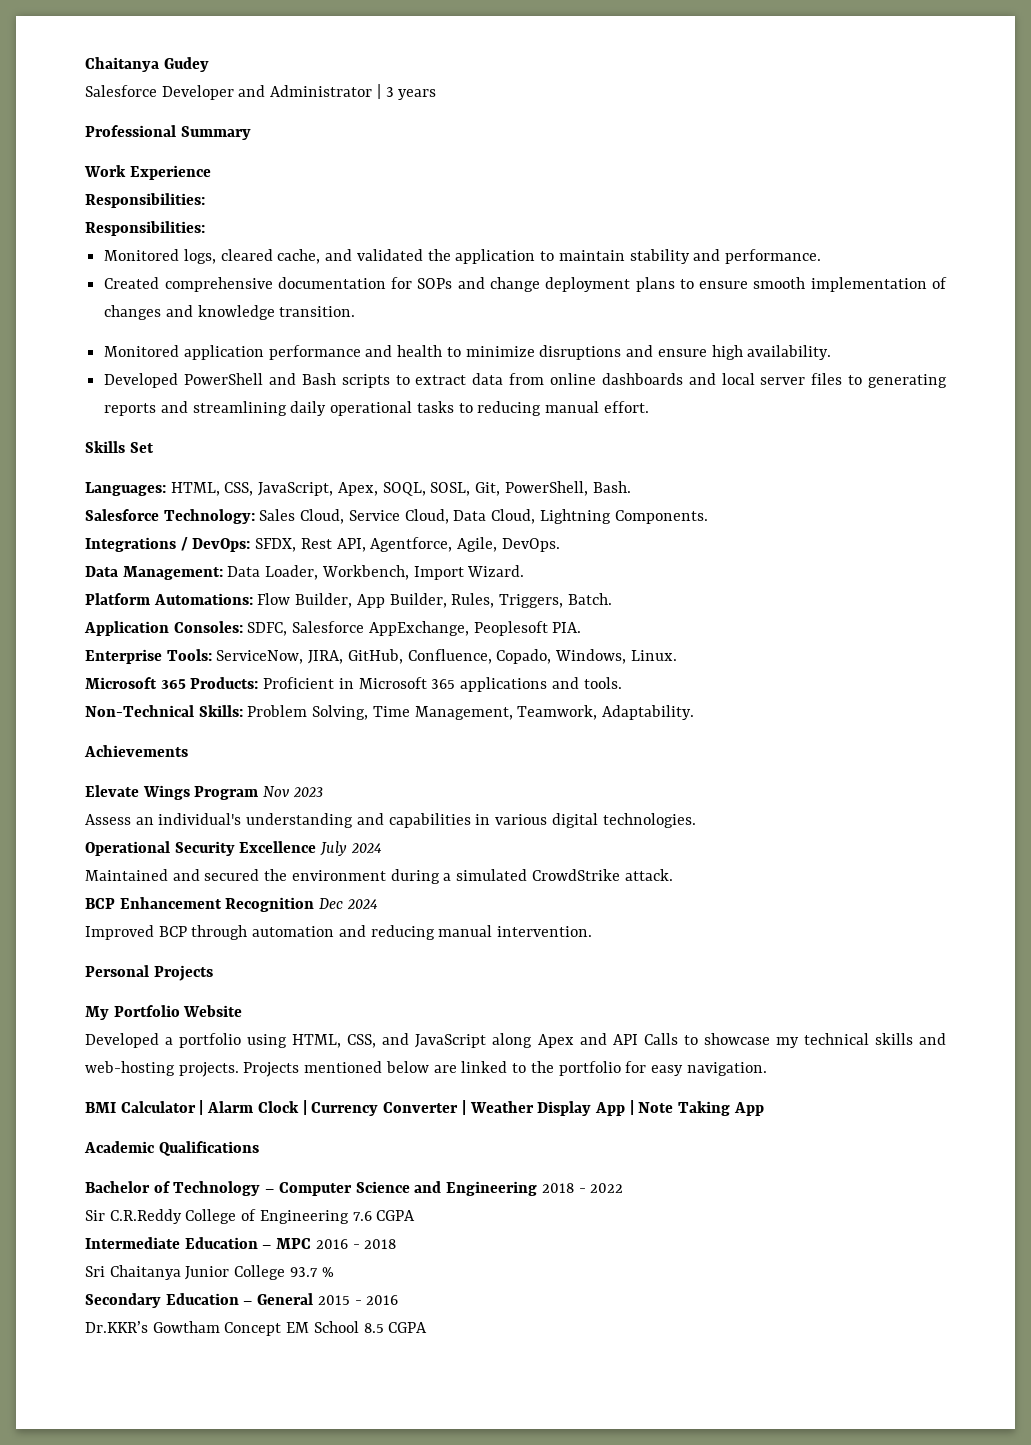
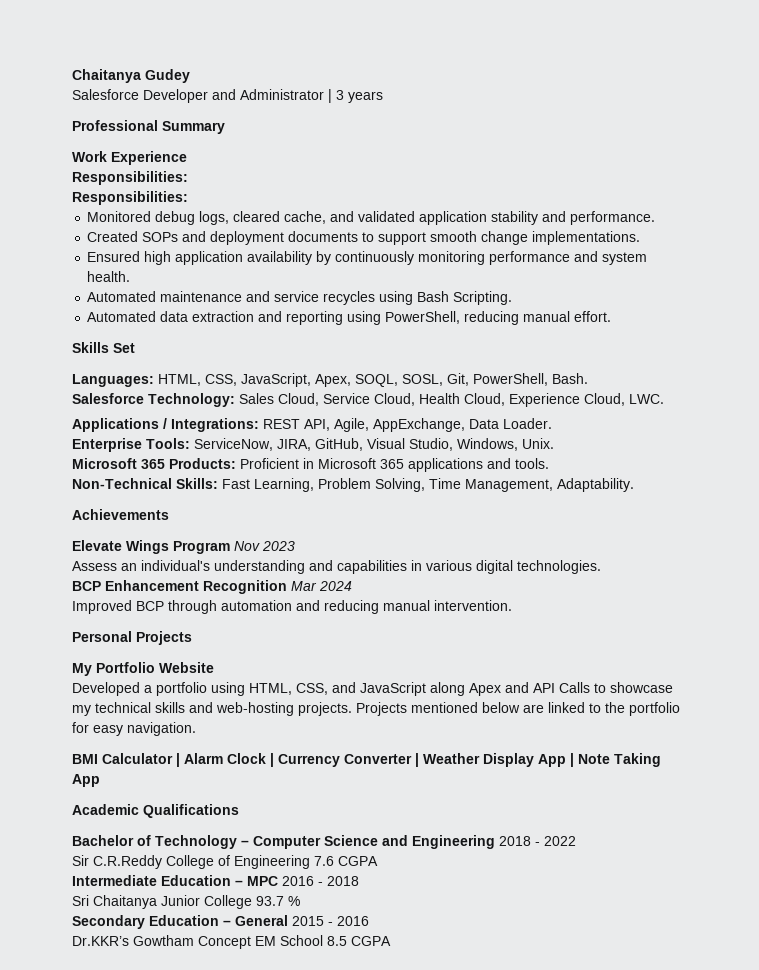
- Monitored logs, cleared cache, and validated the application to maintain stability and performance.
+ Monitored debug logs, cleared cache, and validated application stability and performance.
- Created comprehensive documentation for SOPs and change deployment plans to ensure smooth implementation of changes and knowledge transition.
- Monitored application performance and health to minimize disruptions and ensure high availability.
- Developed PowerShell and Bash scripts to extract data from online dashboards and local server files to generating reports and streamlining daily operational tasks to reducing manual effort.
+ Created SOPs and deployment documents to support smooth change implementations.
+ Ensured high application availability by continuously monitoring performance and system health.
+ Automated maintenance and service recycles using Bash Scripting.
+ Automated data extraction and reporting using PowerShell, reducing manual effort.
- Salesforce Technology: Sales Cloud, Service Cloud, Data Cloud, Lightning Components.
- Integrations / DevOps: SFDX, Rest API, Agentforce, Agile, DevOps.
- Data Management: Data Loader, Workbench, Import Wizard.
- Platform Automations: Flow Builder, App Builder, Rules, Triggers, Batch.
- Application Consoles: SDFC, Salesforce AppExchange, Peoplesoft PIA.
+ Salesforce Technology: Sales Cloud, Service Cloud, Health Cloud, Experience Cloud, LWC.
+ Applications / Integrations: REST API, Agile, AppExchange, Data Loader.
- Enterprise Tools: ServiceNow, JIRA, GitHub, Confluence, Copado, Windows, Linux.
+ Enterprise Tools: ServiceNow, JIRA, GitHub, Visual Studio, Windows, Unix.
- Non-Technical Skills: Problem Solving, Time Management, Teamwork, Adaptability.
+ Non-Technical Skills: Fast Learning, Problem Solving, Time Management, Adaptability.
- Operational Security Excellence July 2024
- Maintained and secured the environment during a simulated CrowdStrike attack.
- BCP Enhancement Recognition Dec 2024
+ BCP Enhancement Recognition Mar 2024

